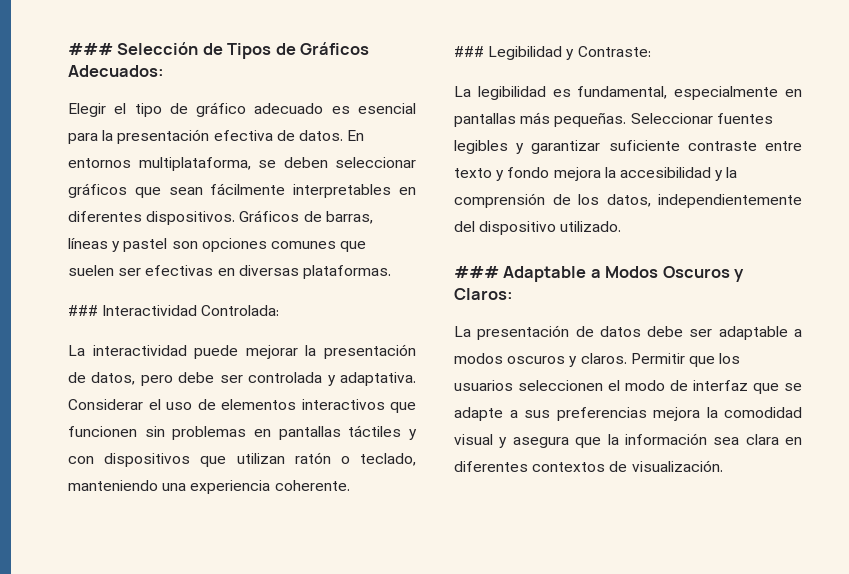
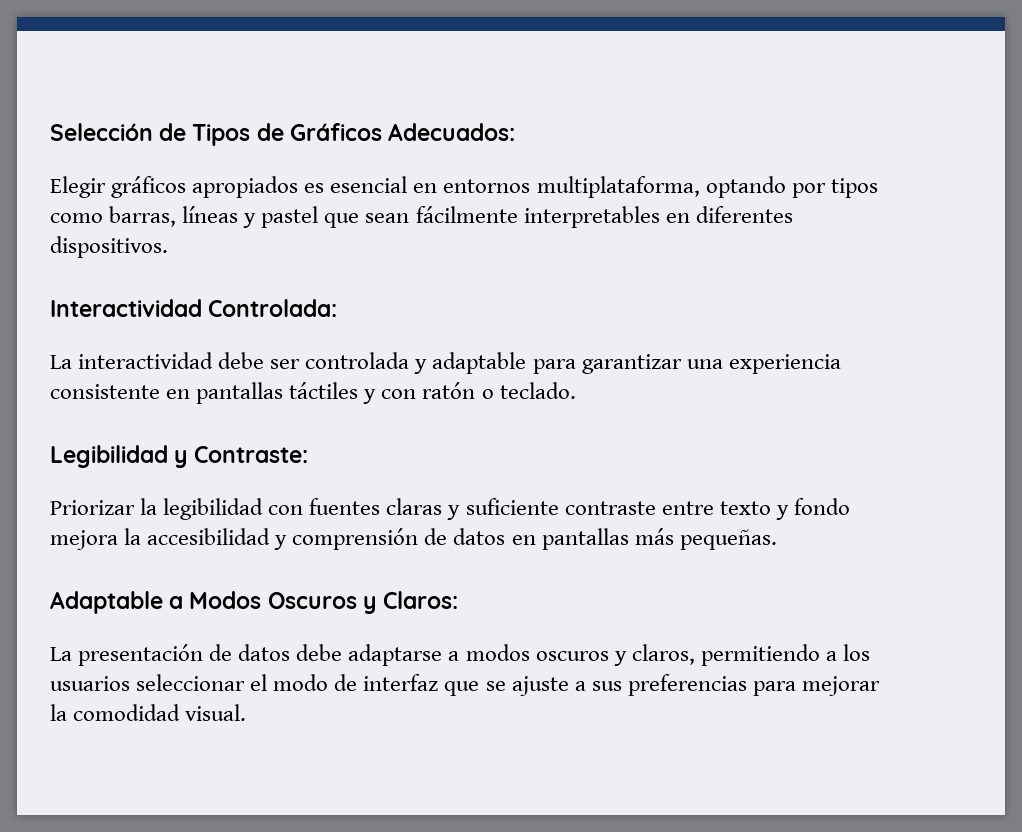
- ### Selección de Tipos de Gráficos Adecuados:
+ Selección de Tipos de Gráficos Adecuados:
- Elegir el tipo de gráfico adecuado es esencial para la presentación efectiva de datos. En entornos multiplataforma, se deben seleccionar gráficos que sean fácilmente interpretables en diferentes dispositivos. Gráficos de barras, líneas y pastel son opciones comunes que suelen ser efectivas en diversas plataformas.
- ### Interactividad Controlada:
- La interactividad puede mejorar la presentación de datos, pero debe ser controlada y adaptativa. Considerar el uso de elementos interactivos que funcionen sin problemas en pantallas táctiles y con dispositivos que utilizan ratón o teclado, manteniendo una experiencia coherente.
- ### Legibilidad y Contraste:
- La legibilidad es fundamental, especialmente en pantallas más pequeñas. Seleccionar fuentes legibles y garantizar suficiente contraste entre texto y fondo mejora la accesibilidad y la comprensión de los datos, independientemente del dispositivo utilizado.
- ### Adaptable a Modos Oscuros y Claros:
+ Elegir gráficos apropiados es esencial en entornos multiplataforma, optando por tipos como barras, líneas y pastel que sean fácilmente interpretables en diferentes dispositivos.
+ Interactividad Controlada:
+ La interactividad debe ser controlada y adaptable para garantizar una experiencia consistente en pantallas táctiles y con ratón o teclado.
+ Legibilidad y Contraste:
+ Priorizar la legibilidad con fuentes claras y suficiente contraste entre texto y fondo mejora la accesibilidad y comprensión de datos en pantallas más pequeñas.
+ Adaptable a Modos Oscuros y Claros:
- La presentación de datos debe ser adaptable a modos oscuros y claros. Permitir que los usuarios seleccionen el modo de interfaz que se adapte a sus preferencias mejora la comodidad visual y asegura que la información sea clara en diferentes contextos de visualización.
+ La presentación de datos debe adaptarse a modos oscuros y claros, permitiendo a los usuarios seleccionar el modo de interfaz que se ajuste a sus preferencias para mejorar la comodidad visual.

